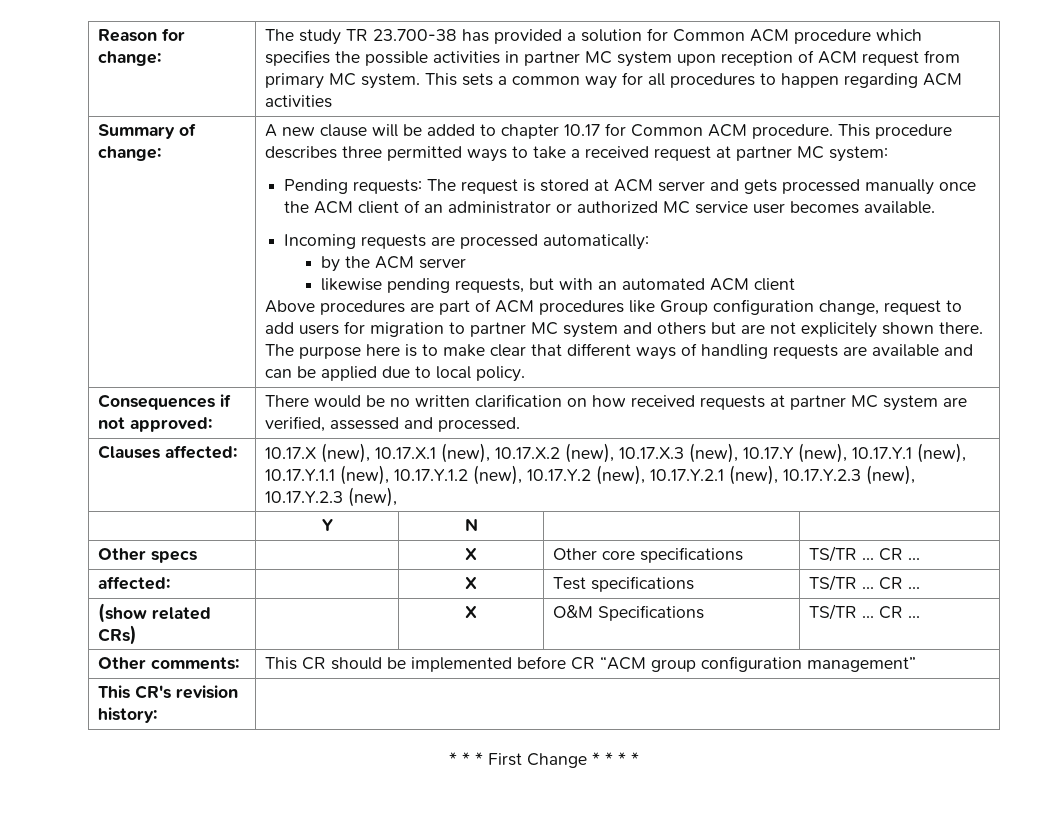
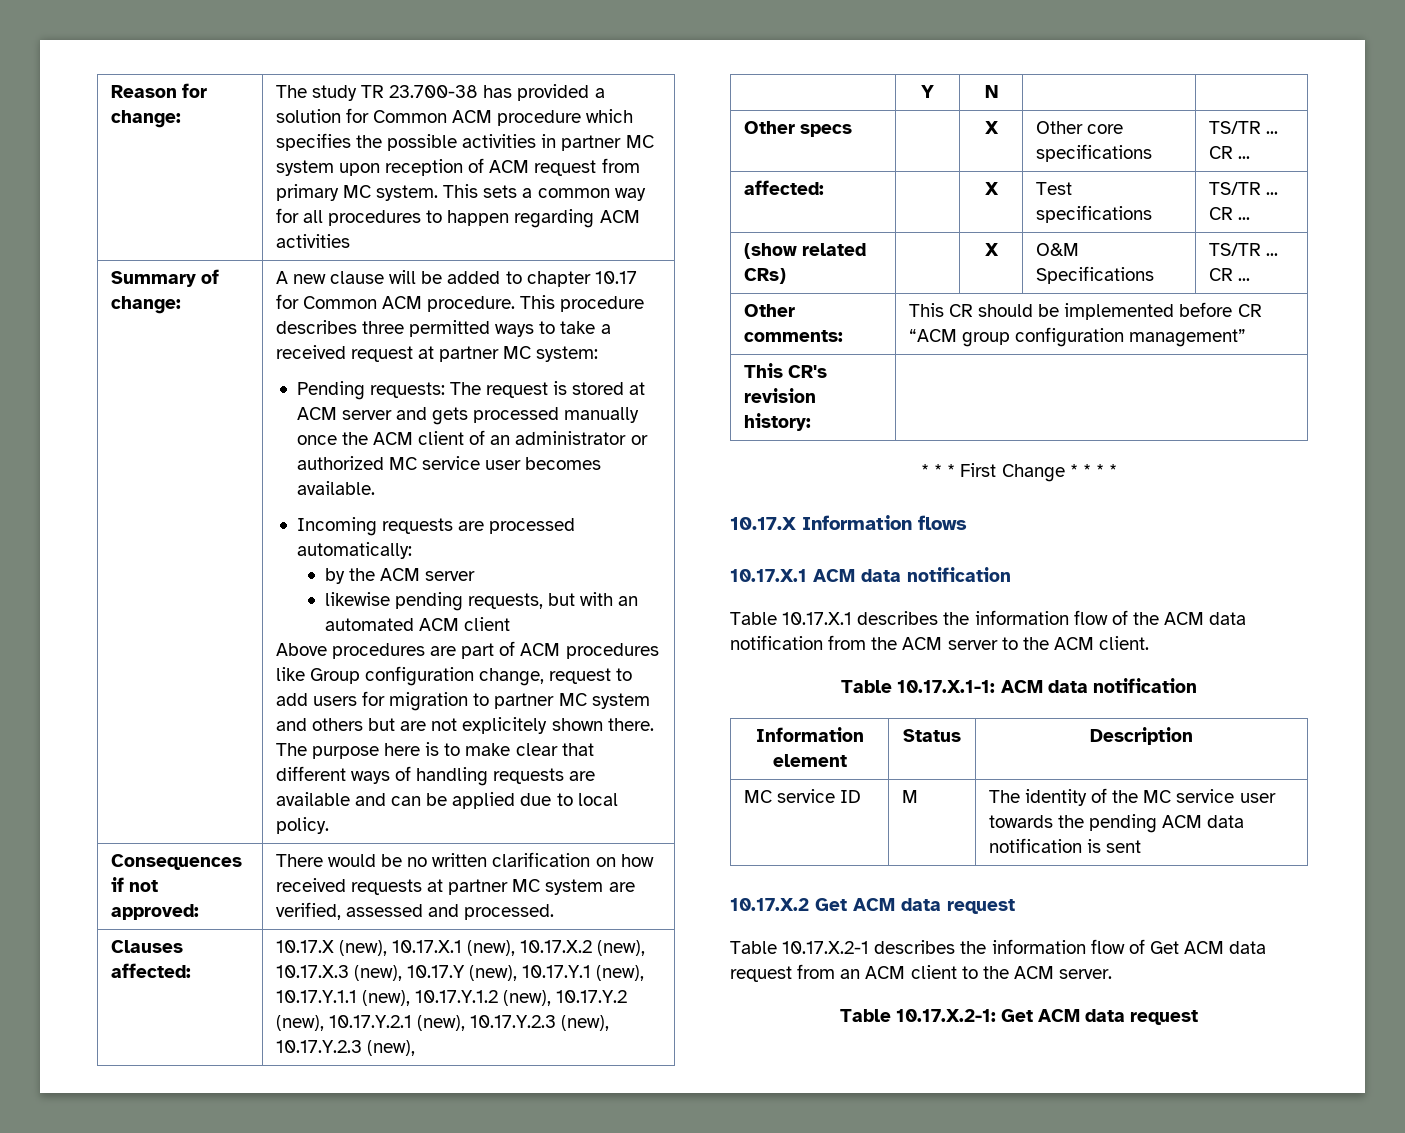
+ 10.17.X Information flows
+ 10.17.X.1 ACM data notification
+ Table 10.17.X.1 describes the information flow of the ACM data notification from the ACM server to the ACM client.
+ Table 10.17.X.1-1: ACM data notification
+ Information element | Status | Description
+ MC service ID | M | The identity of the MC service user towards the pending ACM data notification is sent
+ 10.17.X.2 Get ACM data request
+ Table 10.17.X.2-1 describes the information flow of Get ACM data request from an ACM client to the ACM server.
+ Table 10.17.X.2-1: Get ACM data request

